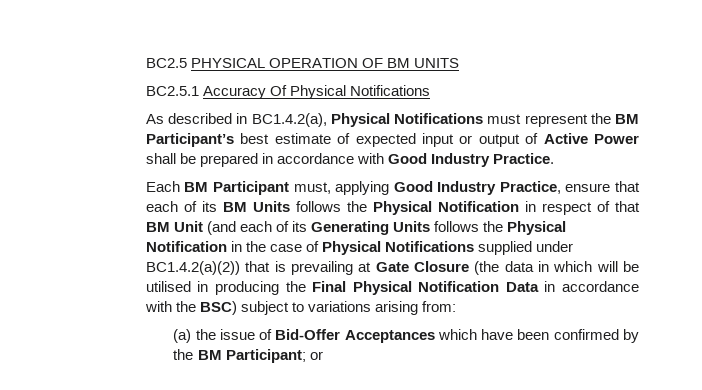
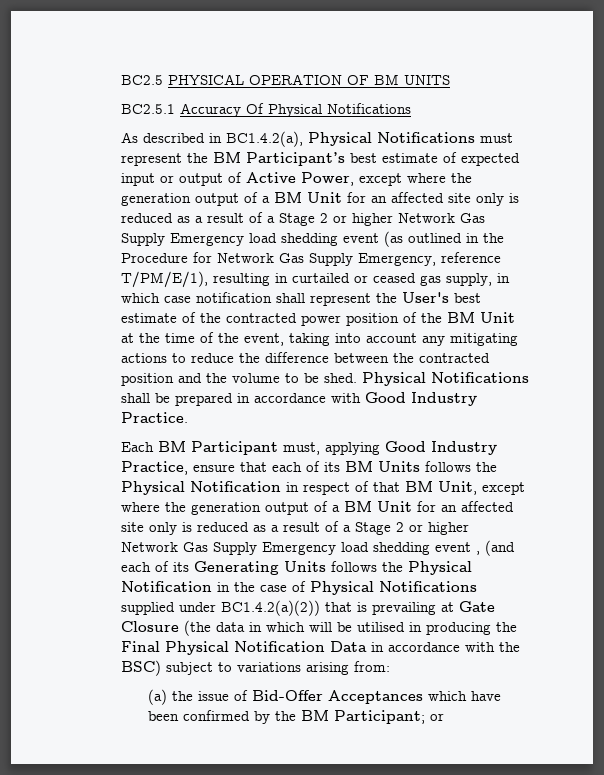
- As described in BC1.4.2(a), Physical Notifications must represent the BM Participant’s best estimate of expected input or output of Active Power shall be prepared in accordance with Good Industry Practice.
+ As described in BC1.4.2(a), Physical Notifications must represent the BM Participant’s best estimate of expected input or output of Active Power, except where the generation output of a BM Unit for an affected site only is reduced as a result of a Stage 2 or higher Network Gas Supply Emergency load shedding event (as outlined in the Procedure for Network Gas Supply Emergency, reference T/PM/E/1), resulting in curtailed or ceased gas supply, in which case notification shall represent the User's best estimate of the contracted power position of the BM Unit at the time of the event, taking into account any mitigating actions to reduce the difference between the contracted position and the volume to be shed. Physical Notifications shall be prepared in accordance with Good Industry Practice.
- Each BM Participant must, applying Good Industry Practice, ensure that each of its BM Units follows the Physical Notification in respect of that BM Unit (and each of its Generating Units follows the Physical Notification in the case of Physical Notifications supplied under BC1.4.2(a)(2)) that is prevailing at Gate Closure (the data in which will be utilised in producing the Final Physical Notification Data in accordance with the BSC) subject to variations arising from:
+ Each BM Participant must, applying Good Industry Practice, ensure that each of its BM Units follows the Physical Notification in respect of that BM Unit, except where the generation output of a BM Unit for an affected site only is reduced as a result of a Stage 2 or higher Network Gas Supply Emergency load shedding event , (and each of its Generating Units follows the Physical Notification in the case of Physical Notifications supplied under BC1.4.2(a)(2)) that is prevailing at Gate Closure (the data in which will be utilised in producing the Final Physical Notification Data in accordance with the BSC) subject to variations arising from:

